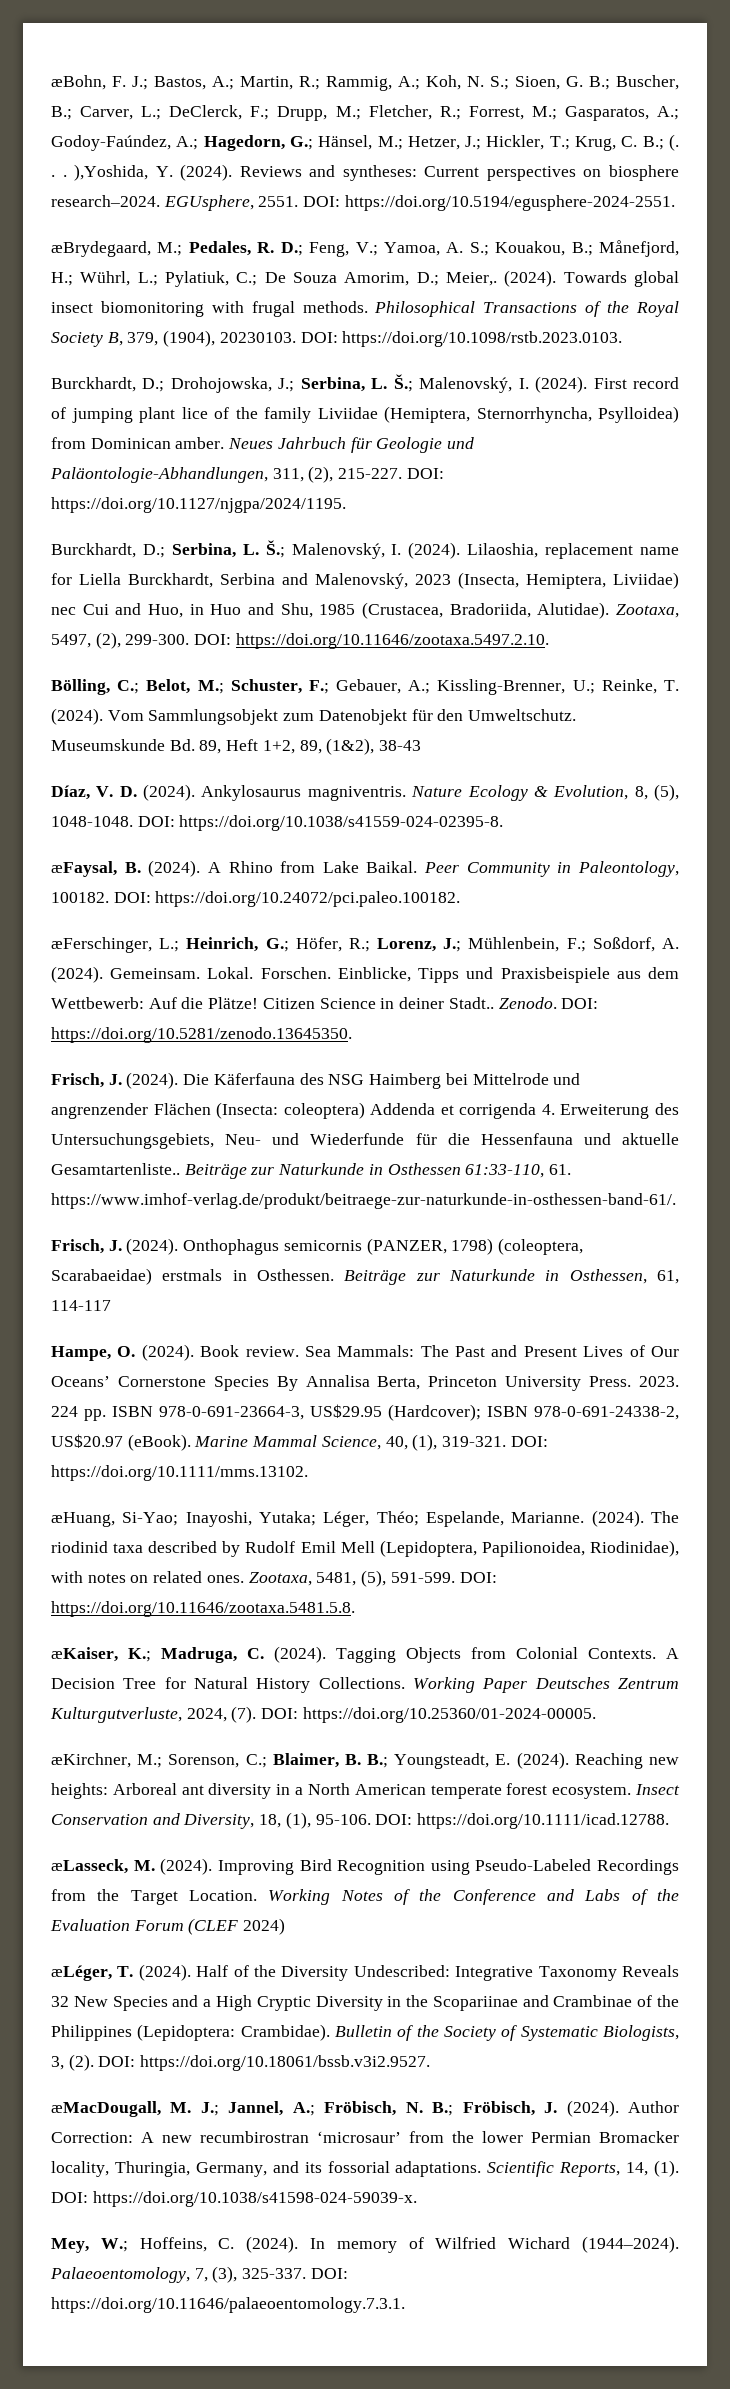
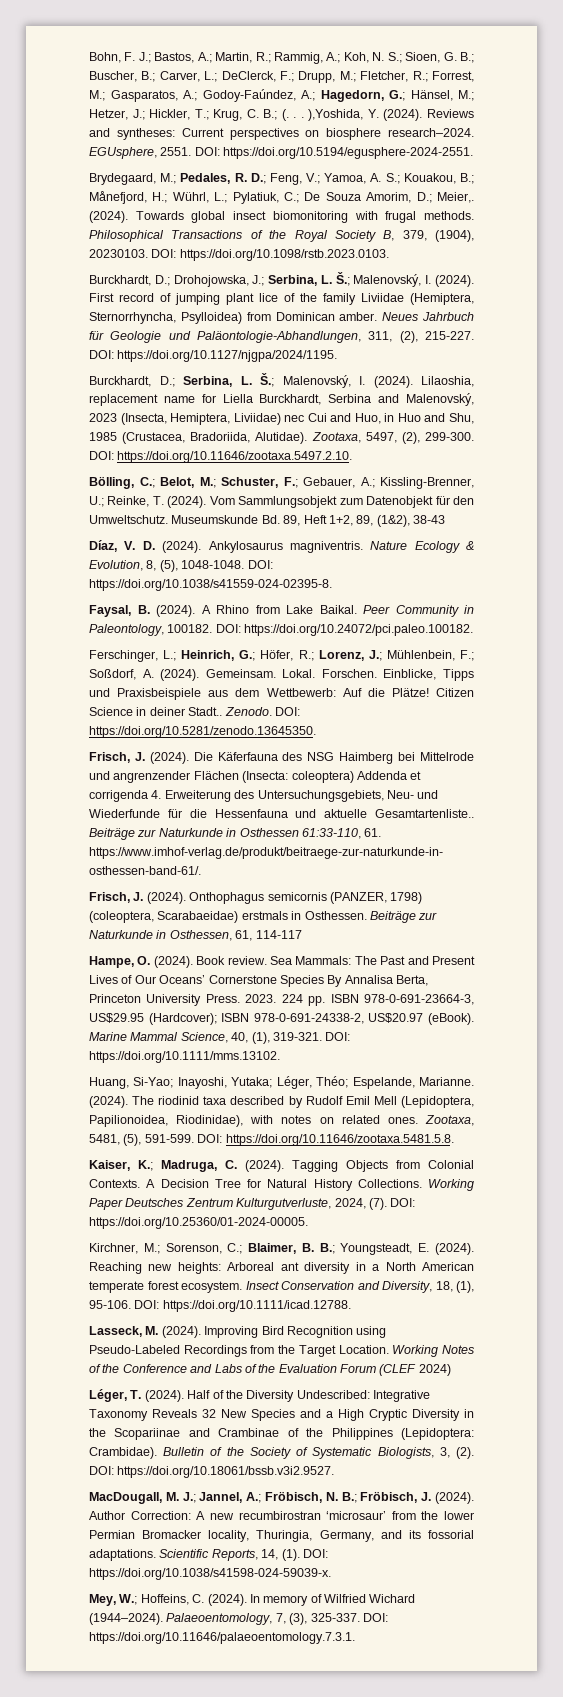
- æBohn, F. J.; Bastos, A.; Martin, R.; Rammig, A.; Koh, N. S.; Sioen, G. B.; Buscher, B.; Carver, L.; DeClerck, F.; Drupp, M.; Fletcher, R.; Forrest, M.; Gasparatos, A.; Godoy-Faúndez, A.; Hagedorn, G.; Hänsel, M.; Hetzer, J.; Hickler, T.; Krug, C. B.; (. . . ),Yoshida, Y. (2024).
+ Bohn, F. J.; Bastos, A.; Martin, R.; Rammig, A.; Koh, N. S.; Sioen, G. B.; Buscher, B.; Carver, L.; DeClerck, F.; Drupp, M.; Fletcher, R.; Forrest, M.; Gasparatos, A.; Godoy-Faúndez, A.; Hagedorn, G.; Hänsel, M.; Hetzer, J.; Hickler, T.; Krug, C. B.; (. . . ),Yoshida, Y. (2024).
- æBrydegaard, M.; Pedales, R. D.; Feng, V.; Yamoa, A. S.; Kouakou, B.; Månefjord, H.; Wührl, L.; Pylatiuk, C.; De Souza Amorim, D.; Meier,.
+ Brydegaard, M.; Pedales, R. D.; Feng, V.; Yamoa, A. S.; Kouakou, B.; Månefjord, H.; Wührl, L.; Pylatiuk, C.; De Souza Amorim, D.; Meier,.
- æFaysal, B. (2024).
+ Faysal, B. (2024).
- æFerschinger, L.; Heinrich, G.; Höfer, R.; Lorenz, J.; Mühlenbein, F.; Soßdorf, A. (2024).
+ Ferschinger, L.; Heinrich, G.; Höfer, R.; Lorenz, J.; Mühlenbein, F.; Soßdorf, A. (2024).
- æHuang, Si-Yao; Inayoshi, Yutaka; Léger, Théo; Espelande, Marianne.
+ Huang, Si-Yao; Inayoshi, Yutaka; Léger, Théo; Espelande, Marianne.
- æKaiser, K.; Madruga, C. (2024).
+ Kaiser, K.; Madruga, C. (2024).
- æKirchner, M.; Sorenson, C.; Blaimer, B. B.; Youngsteadt, E. (2024).
+ Kirchner, M.; Sorenson, C.; Blaimer, B. B.; Youngsteadt, E. (2024).
- æLasseck, M. (2024).
+ Lasseck, M. (2024).
- æLéger, T. (2024).
+ Léger, T. (2024).
- æMacDougall, M. J.; Jannel, A.; Fröbisch, N. B.; Fröbisch, J. (2024).
+ MacDougall, M. J.; Jannel, A.; Fröbisch, N. B.; Fröbisch, J. (2024).

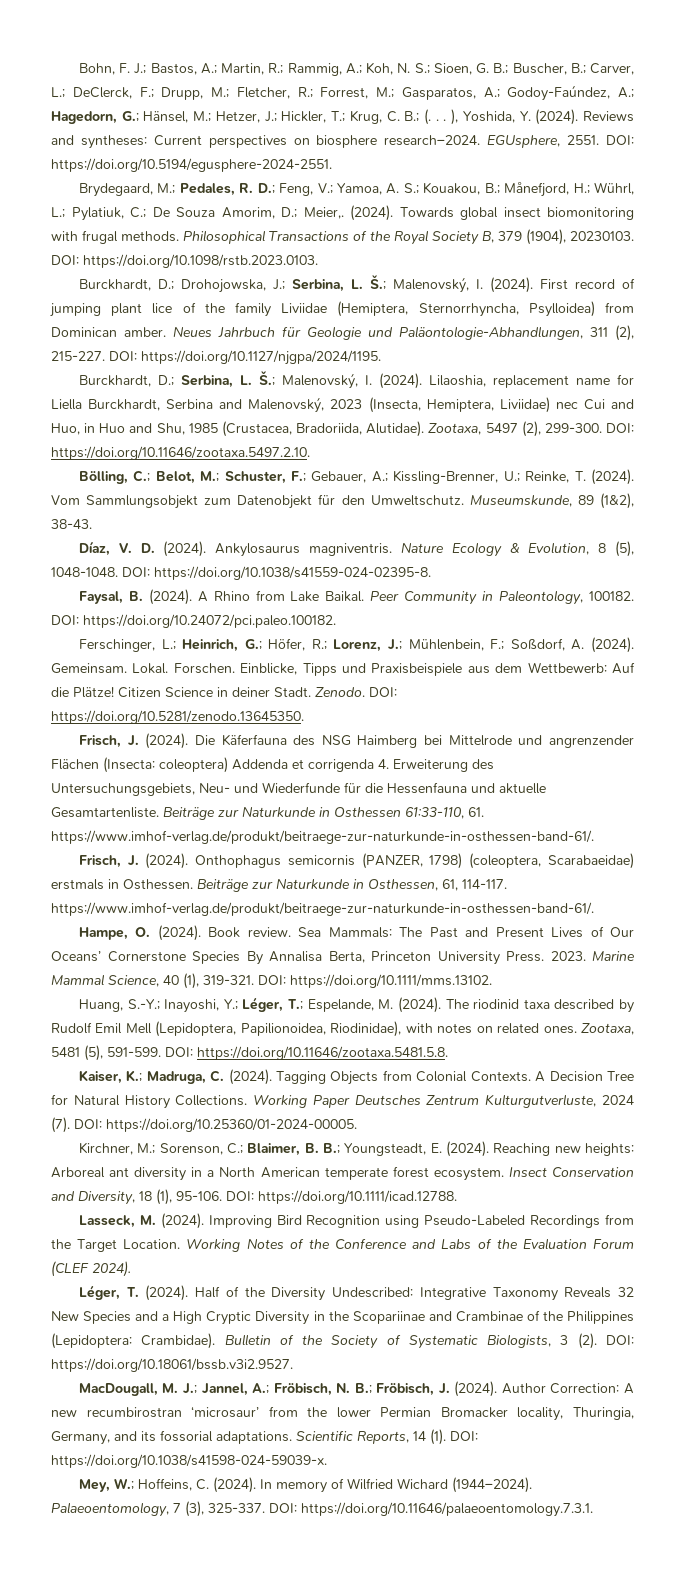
- Bohn, F. J.; Bastos, A.; Martin, R.; Rammig, A.; Koh, N. S.; Sioen, G. B.; Buscher, B.; Carver, L.; DeClerck, F.; Drupp, M.; Fletcher, R.; Forrest, M.; Gasparatos, A.; Godoy-Faúndez, A.; Hagedorn, G.; Hänsel, M.; Hetzer, J.; Hickler, T.; Krug, C. B.; (. . . ),Yoshida, Y. (2024).
+ Bohn, F. J.; Bastos, A.; Martin, R.; Rammig, A.; Koh, N. S.; Sioen, G. B.; Buscher, B.; Carver, L.; DeClerck, F.; Drupp, M.; Fletcher, R.; Forrest, M.; Gasparatos, A.; Godoy-Faúndez, A.; Hagedorn, G.; Hänsel, M.; Hetzer, J.; Hickler, T.; Krug, C. B.; (. . . ), Yoshida, Y. (2024).
- Philosophical Transactions of the Royal Society B, 379, (1904), 20230103.
+ Philosophical Transactions of the Royal Society B, 379 (1904), 20230103.
- Neues Jahrbuch für Geologie und Paläontologie-Abhandlungen, 311, (2), 215-227.
+ Neues Jahrbuch für Geologie und Paläontologie-Abhandlungen, 311 (2), 215-227.
- Zootaxa, 5497, (2), 299-300.
+ Zootaxa, 5497 (2), 299-300.
- Museumskunde Bd. 89, Heft 1+2, 89, (1&2), 38-43
+ Museumskunde, 89 (1&2), 38-43.
- Nature Ecology & Evolution, 8, (5), 1048-1048.
+ Nature Ecology & Evolution, 8 (5), 1048-1048.
- Citizen Science in deiner Stadt..
+ Citizen Science in deiner Stadt.
- Die Käferfauna des NSG Haimberg bei Mittelrode und angrenzender Flächen (Insecta: coleoptera) Addenda et corrigenda 4. Erweiterung des Untersuchungsgebiets, Neu- und Wiederfunde für die Hessenfauna und aktuelle Gesamtartenliste..
+ Die Käferfauna des NSG Haimberg bei Mittelrode und angrenzender Flächen (Insecta: coleoptera) Addenda et corrigenda 4. Erweiterung des Untersuchungsgebiets, Neu- und Wiederfunde für die Hessenfauna und aktuelle Gesamtartenliste.
- Beiträge zur Naturkunde in Osthessen, 61, 114-117
+ Beiträge zur Naturkunde in Osthessen, 61, 114-117. https://www.imhof-verlag.de/produkt/beitraege-zur-naturkunde-in-osthessen-band-61/.
- 224 pp. ISBN 978-0-691-23664-3, US$29.95 (Hardcover); ISBN 978-0-691-24338-2, US$20.97 (eBook).
- Marine Mammal Science, 40, (1), 319-321.
+ Marine Mammal Science, 40 (1), 319-321.
- Huang, Si-Yao; Inayoshi, Yutaka; Léger, Théo; Espelande, Marianne. (2024).
+ Huang, S.-Y.; Inayoshi, Y.; Léger, T.; Espelande, M. (2024).
- Zootaxa, 5481, (5), 591-599.
+ Zootaxa, 5481 (5), 591-599.
- Working Paper Deutsches Zentrum Kulturgutverluste, 2024, (7).
+ Working Paper Deutsches Zentrum Kulturgutverluste, 2024 (7).
- Insect Conservation and Diversity, 18, (1), 95-106.
+ Insect Conservation and Diversity, 18 (1), 95-106.
- Working Notes of the Conference and Labs of the Evaluation Forum (CLEF 2024)
+ Working Notes of the Conference and Labs of the Evaluation Forum (CLEF 2024).
- Bulletin of the Society of Systematic Biologists, 3, (2).
+ Bulletin of the Society of Systematic Biologists, 3 (2).
- Scientific Reports, 14, (1).
+ Scientific Reports, 14 (1).
- Palaeoentomology, 7, (3), 325-337.
+ Palaeoentomology, 7 (3), 325-337.

